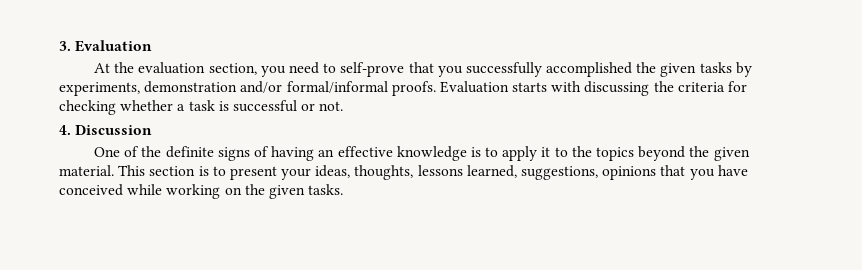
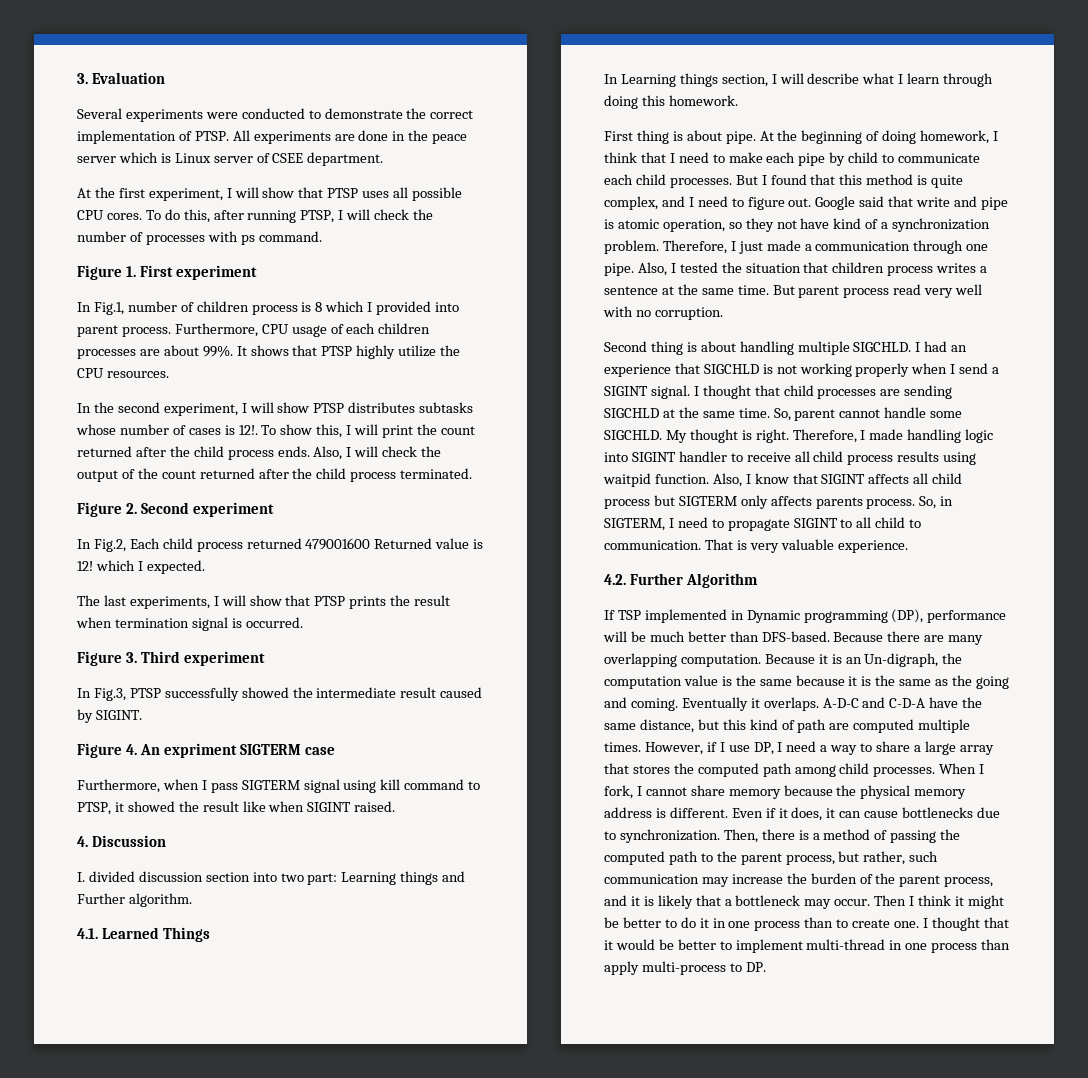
- At the evaluation section, you need to self-prove that you successfully accomplished the given tasks by experiments, demonstration and/or formal/informal proofs. Evaluation starts with discussing the criteria for checking whether a task is successful or not.
+ Several experiments were conducted to demonstrate the correct implementation of PTSP. All experiments are done in the peace server which is Linux server of CSEE department.
+ At the first experiment, I will show that PTSP uses all possible CPU cores. To do this, after running PTSP, I will check the number of processes with ps command.
+ Figure 1. First experiment
+ In Fig.1, number of children process is 8 which I provided into parent process. Furthermore, CPU usage of each children processes are about 99%. It shows that PTSP highly utilize the CPU resources.
+ In the second experiment, I will show PTSP distributes subtasks whose number of cases is 12!. To show this, I will print the count returned after the child process ends. Also, I will check the output of the count returned after the child process terminated.
+ Figure 2. Second experiment
+ In Fig.2, Each child process returned 479001600 Returned value is 12! which I expected.
+ The last experiments, I will show that PTSP prints the result when termination signal is occurred.
+ Figure 3. Third experiment
+ In Fig.3, PTSP successfully showed the intermediate result caused by SIGINT.
+ Figure 4. An expriment SIGTERM case
+ Furthermore, when I pass SIGTERM signal using kill command to PTSP, it showed the result like when SIGINT raised.
  4. Discussion
- One of the definite signs of having an effective knowledge is to apply it to the topics beyond the given material. This section is to present your ideas, thoughts, lessons learned, suggestions, opinions that you have conceived while working on the given tasks.
+ I. divided discussion section into two part: Learning things and Further algorithm.
+ 4.1. Learned Things
+ In Learning things section, I will describe what I learn through doing this homework.
+ First thing is about pipe. At the beginning of doing homework, I think that I need to make each pipe by child to communicate each child processes. But I found that this method is quite complex, and I need to figure out. Google said that write and pipe is atomic operation, so they not have kind of a synchronization problem. Therefore, I just made a communication through one pipe. Also, I tested the situation that children process writes a sentence at the same time. But parent process read very well with no corruption.
+ Second thing is about handling multiple SIGCHLD. I had an experience that SIGCHLD is not working properly when I send a SIGINT signal. I thought that child processes are sending SIGCHLD at the same time. So, parent cannot handle some SIGCHLD. My thought is right. Therefore, I made handling logic into SIGINT handler to receive all child process results using waitpid function. Also, I know that SIGINT affects all child process but SIGTERM only affects parents process. So, in SIGTERM, I need to propagate SIGINT to all child to communication. That is very valuable experience.
+ 4.2. Further Algorithm
+ If TSP implemented in Dynamic programming (DP), performance will be much better than DFS-based. Because there are many overlapping computation. Because it is an Un-digraph, the computation value is the same because it is the same as the going and coming. Eventually it overlaps. A-D-C and C-D-A have the same distance, but this kind of path are computed multiple times. However, if I use DP, I need a way to share a large array that stores the computed path among child processes. When I fork, I cannot share memory because the physical memory address is different. Even if it does, it can cause bottlenecks due to synchronization. Then, there is a method of passing the computed path to the parent process, but rather, such communication may increase the burden of the parent process, and it is likely that a bottleneck may occur. Then I think it might be better to do it in one process than to create one. I thought that it would be better to implement multi-thread in one process than apply multi-process to DP.

